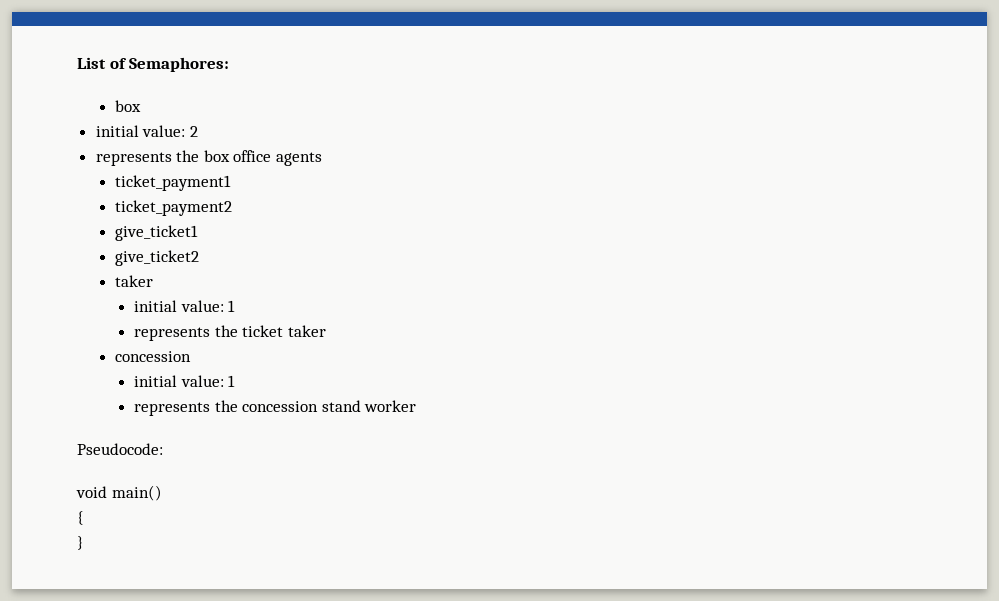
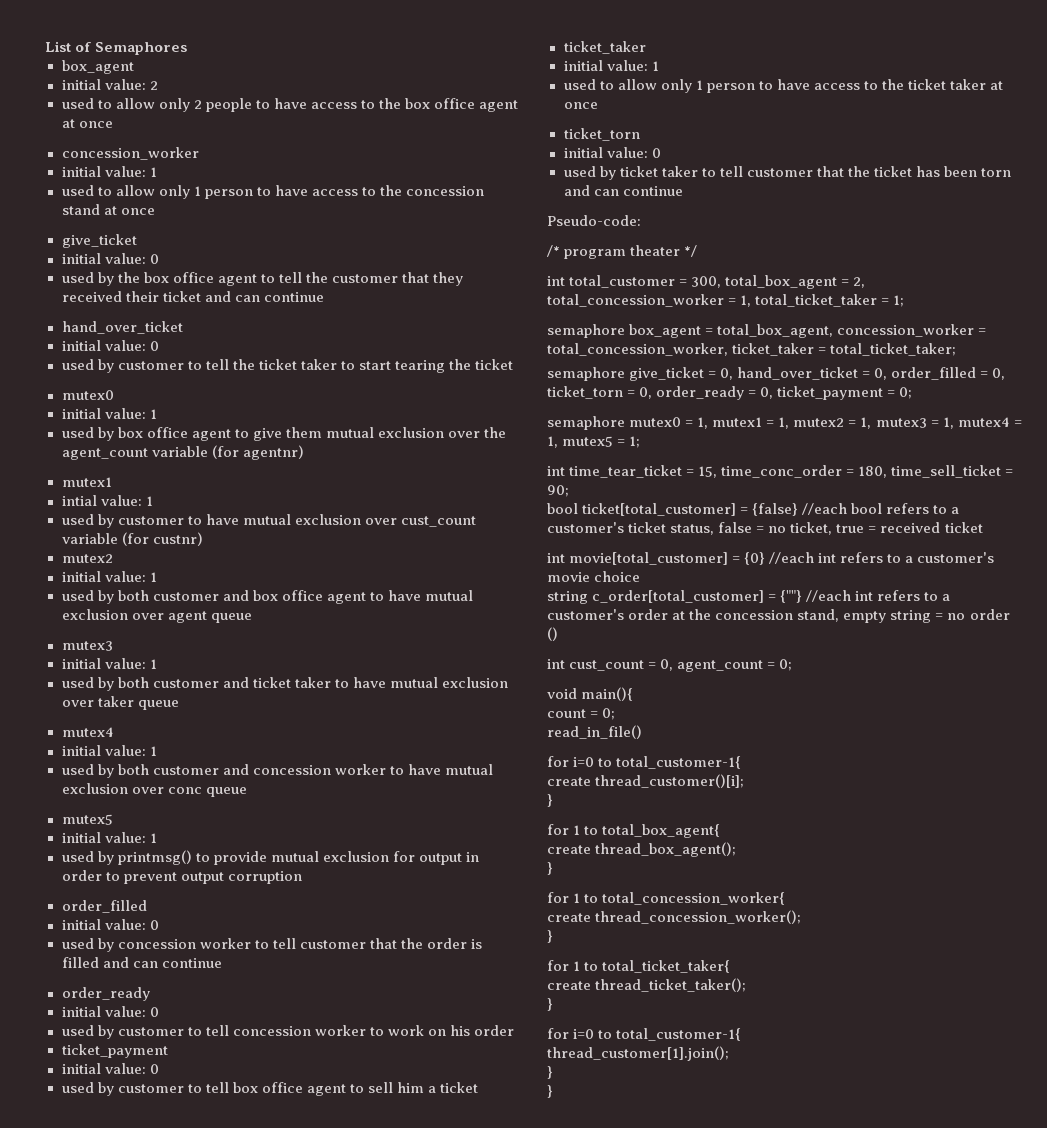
- List of Semaphores:
- box
+ List of Semaphores
+ box_agent
- represents the box office agents
- ticket_payment1
- ticket_payment2
- give_ticket1
- give_ticket2
- taker
+ used to allow only 2 people to have access to the box office agent at once
+ concession_worker
  initial value: 1
- represents the ticket taker
- concession
+ used to allow only 1 person to have access to the concession stand at once
+ give_ticket
+ initial value: 0
+ used by the box office agent to tell the customer that they received their ticket and can continue
+ hand_over_ticket
+ initial value: 0
+ used by customer to tell the ticket taker to start tearing the ticket
+ mutex0
  initial value: 1
- represents the concession stand worker
- Pseudocode:
- void main()
- {
+ used by box office agent to give them mutual exclusion over the agent_count variable (for agentnr)
+ mutex1
+ intial value: 1
+ used by customer to have mutual exclusion over cust_count variable (for custnr)
+ mutex2
+ initial value: 1
+ used by both customer and box office agent to have mutual exclusion over agent queue
+ mutex3
+ initial value: 1
+ used by both customer and ticket taker to have mutual exclusion over taker queue
+ mutex4
+ initial value: 1
+ used by both customer and concession worker to have mutual exclusion over conc queue
+ mutex5
+ initial value: 1
+ used by printmsg() to provide mutual exclusion for output in order to prevent output corruption
+ order_filled
+ initial value: 0
+ used by concession worker to tell customer that the order is filled and can continue
+ order_ready
+ initial value: 0
+ used by customer to tell concession worker to work on his order
+ ticket_payment
+ initial value: 0
+ used by customer to tell box office agent to sell him a ticket
+ ticket_taker
+ initial value: 1
+ used to allow only 1 person to have access to the ticket taker at once
+ ticket_torn
+ initial value: 0
+ used by ticket taker to tell customer that the ticket has been torn and can continue
+ Pseudo-code:
+ /* program theater */
+ int total_customer = 300, total_box_agent = 2, total_concession_worker = 1, total_ticket_taker = 1;
+ semaphore box_agent = total_box_agent, concession_worker = total_concession_worker, ticket_taker = total_ticket_taker;
+ semaphore give_ticket = 0, hand_over_ticket = 0, order_filled = 0, ticket_torn = 0, order_ready = 0, ticket_payment = 0;
+ semaphore mutex0 = 1, mutex1 = 1, mutex2 = 1, mutex3 = 1, mutex4 = 1, mutex5 = 1;
+ int time_tear_ticket = 15, time_conc_order = 180, time_sell_ticket = 90;
+ bool ticket[total_customer] = {false} //each bool refers to a customer's ticket status, false = no ticket, true = received ticket
+ int movie[total_customer] = {0} //each int refers to a customer's movie choice
+ string c_order[total_customer] = {""} //each int refers to a customer's order at the concession stand, empty string = no order ()
+ int cust_count = 0, agent_count = 0;
+ void main(){
+ count = 0;
+ read_in_file()
+ for i=0 to total_customer-1{
+ create thread_customer()[i];
+ }
+ for 1 to total_box_agent{
+ create thread_box_agent();
+ }
+ for 1 to total_concession_worker{
+ create thread_concession_worker();
+ }
+ for 1 to total_ticket_taker{
+ create thread_ticket_taker();
+ }
+ for i=0 to total_customer-1{
+ thread_customer[1].join();
+ }

